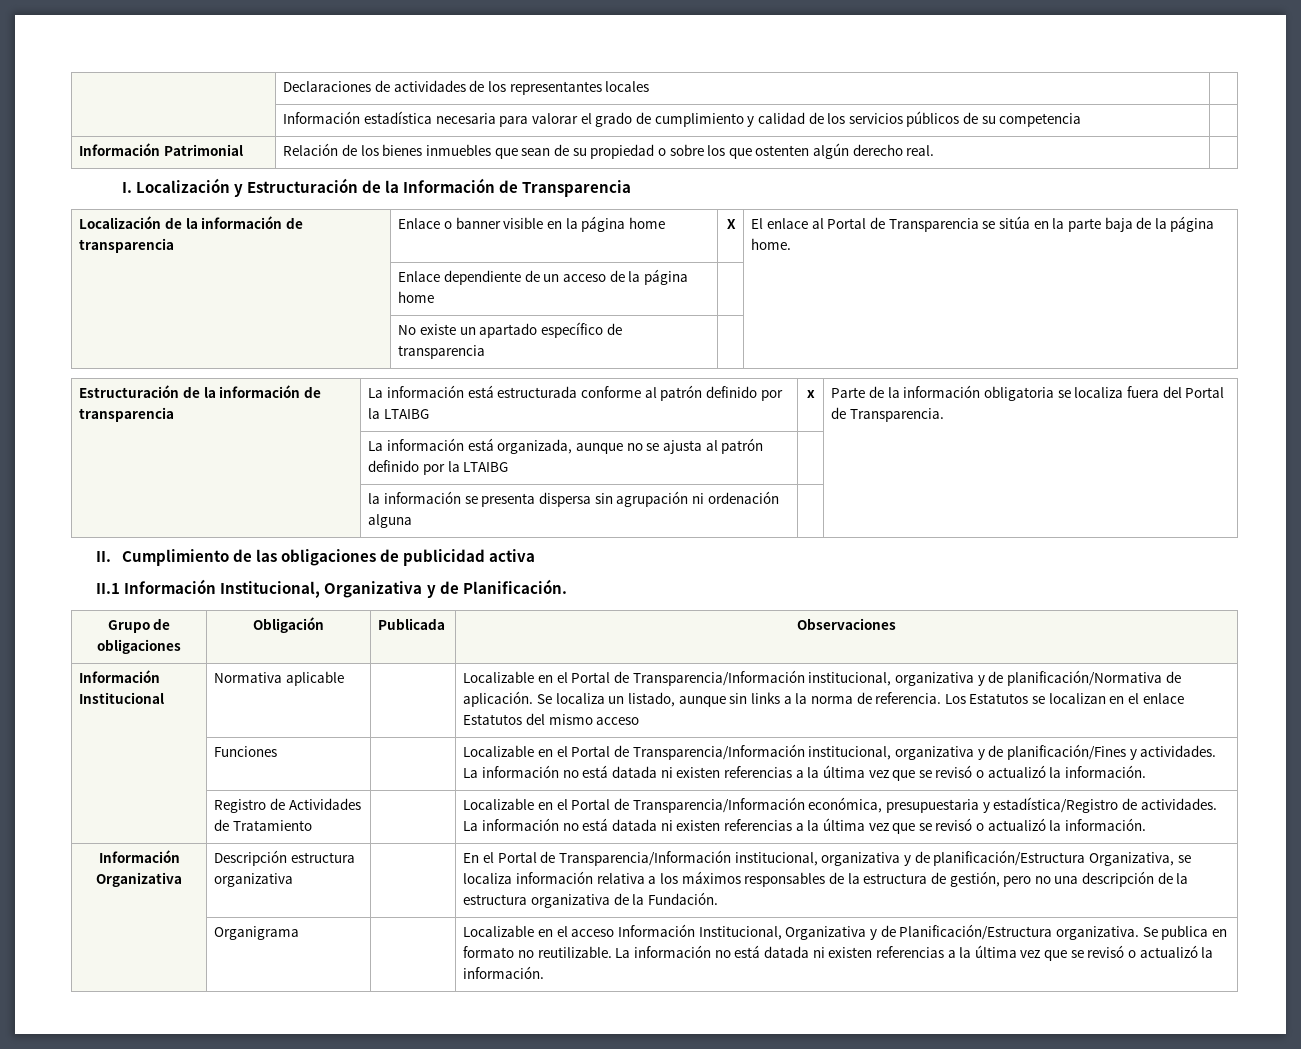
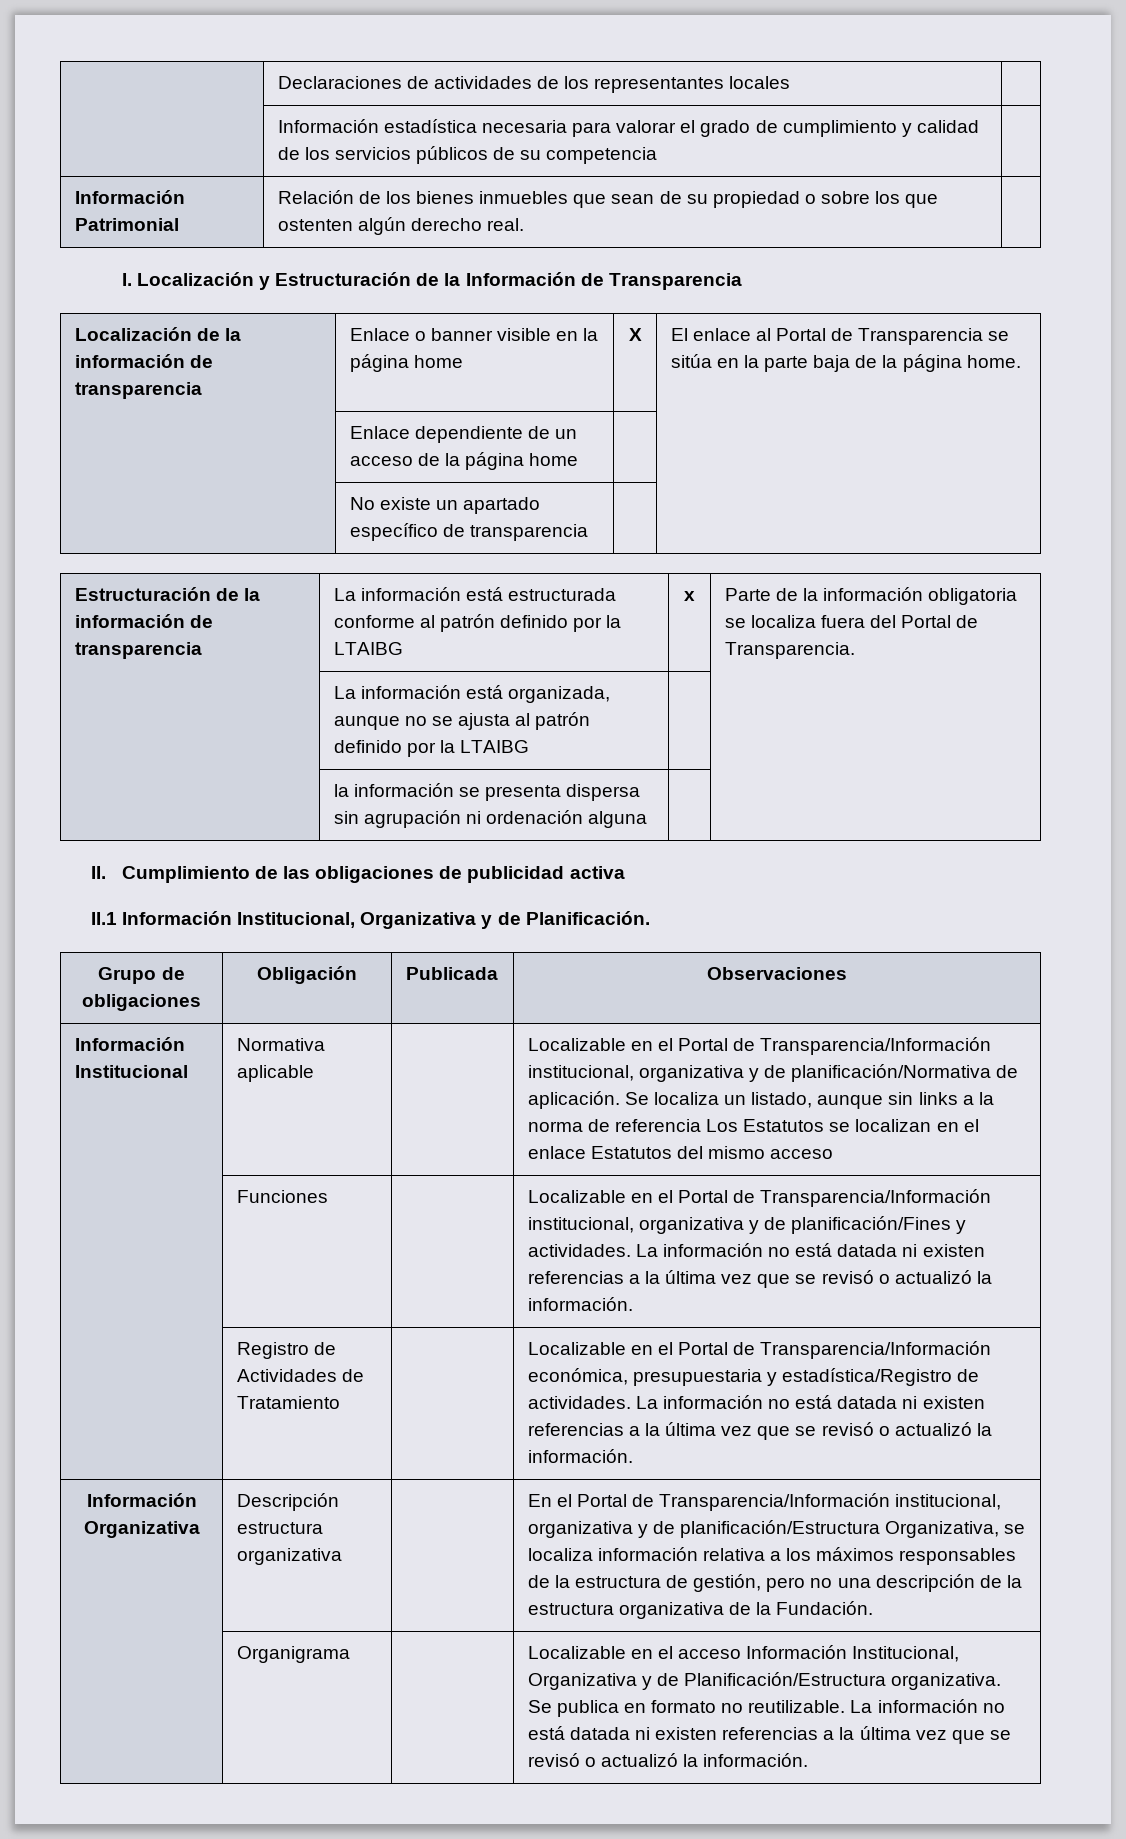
- Información Institucional | Normativa aplicable | | Localizable en el Portal de Transparencia/Información institucional, organizativa y de planificación/Normativa de aplicación. Se localiza un listado, aunque sin links a la norma de referencia. Los Estatutos se localizan en el enlace Estatutos del mismo acceso
+ Información Institucional | Normativa aplicable | | Localizable en el Portal de Transparencia/Información institucional, organizativa y de planificación/Normativa de aplicación. Se localiza un listado, aunque sin links a la norma de referencia Los Estatutos se localizan en el enlace Estatutos del mismo acceso

